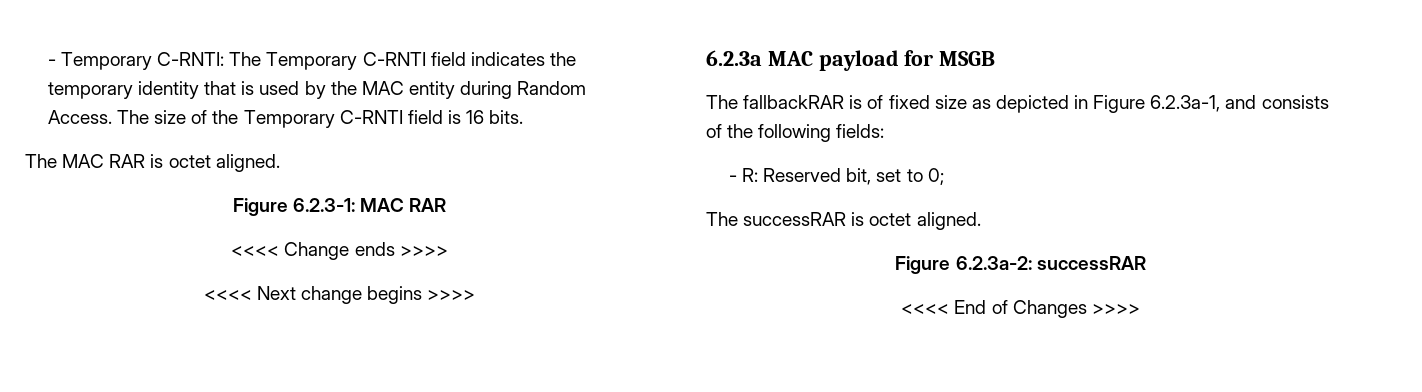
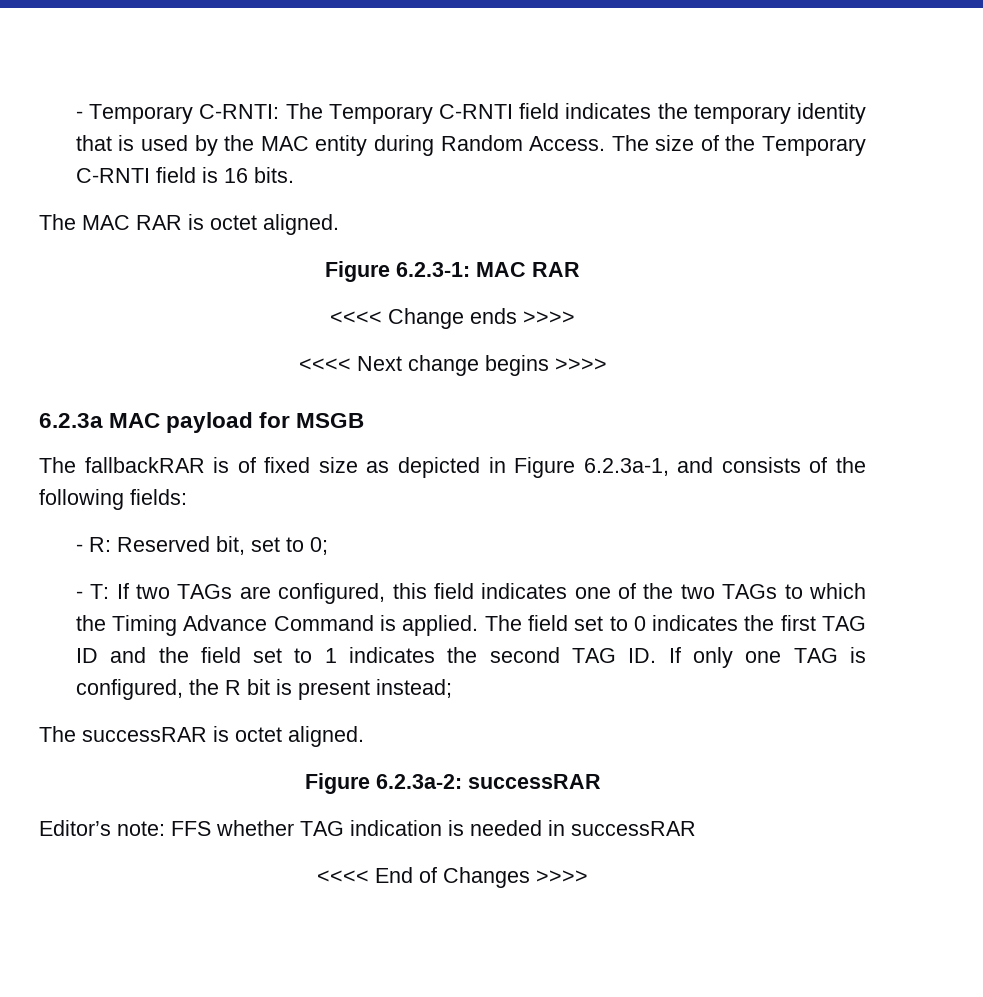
+ - T: If two TAGs are configured, this field indicates one of the two TAGs to which the Timing Advance Command is applied. The field set to 0 indicates the first TAG ID and the field set to 1 indicates the second TAG ID. If only one TAG is configured, the R bit is present instead;
+ Editor’s note: FFS whether TAG indication is needed in successRAR

